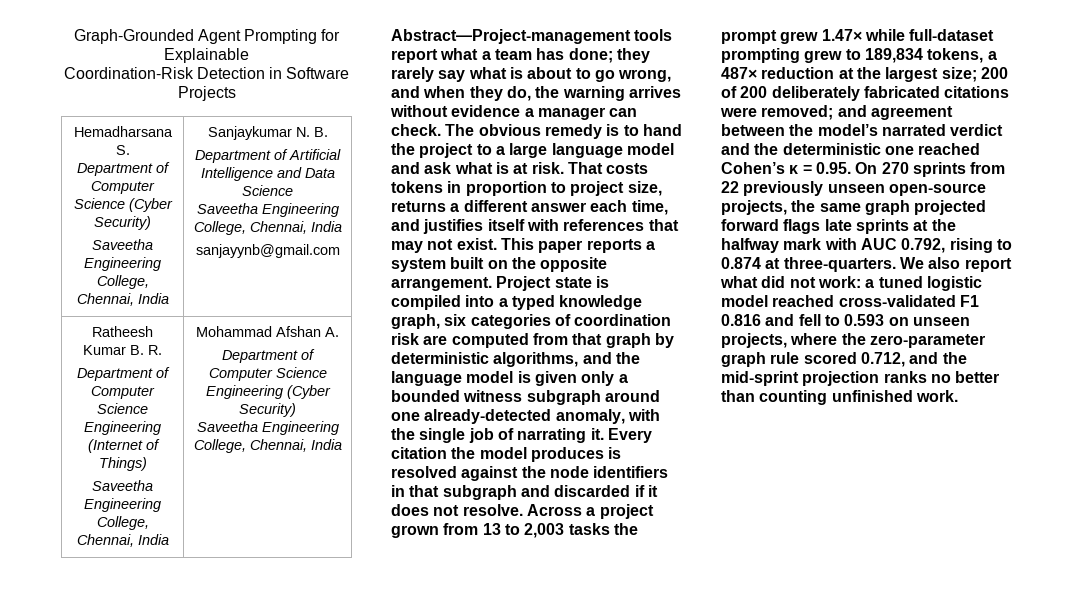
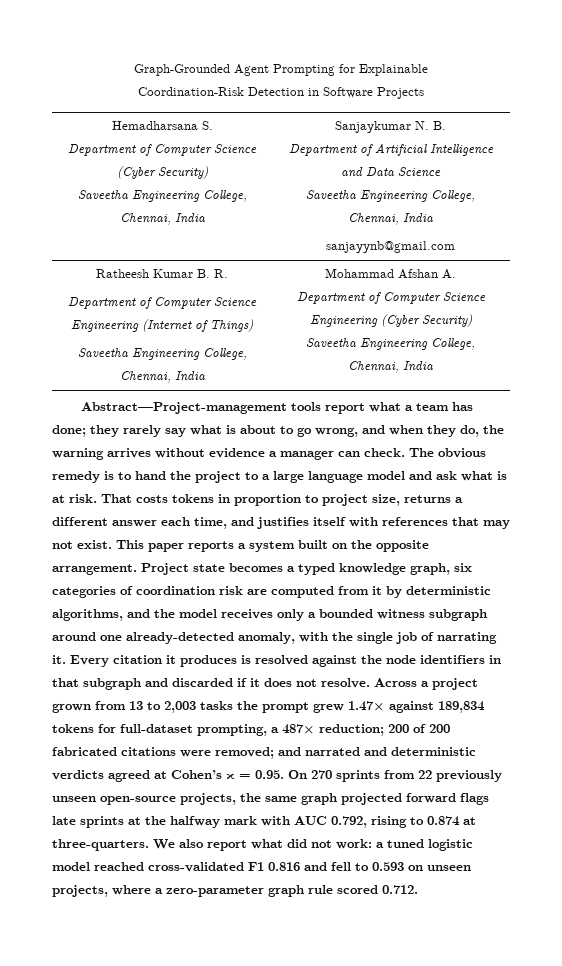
- Project state is compiled into a typed knowledge graph, six categories of coordination risk are computed from that graph by deterministic algorithms, and the language model is given only a bounded witness subgraph around one already-detected anomaly, with the single job of narrating it.
+ Project state becomes a typed knowledge graph, six categories of coordination risk are computed from it by deterministic algorithms, and the model receives only a bounded witness subgraph around one already-detected anomaly, with the single job of narrating it.
- Every citation the model produces is resolved against the node identifiers in that subgraph and discarded if it does not resolve.
+ Every citation it produces is resolved against the node identifiers in that subgraph and discarded if it does not resolve.
- Across a project grown from 13 to 2,003 tasks the prompt grew 1.47× while full-dataset prompting grew to 189,834 tokens, a 487× reduction at the largest size; 200 of 200 deliberately fabricated citations were removed; and agreement between the model’s narrated verdict and the deterministic one reached Cohen’s κ = 0.95. On 270 sprints from 22 previously unseen open-source projects, the same graph projected forward flags late sprints at the halfway mark with AUC 0.792, rising to 0.874 at three-quarters.
+ Across a project grown from 13 to 2,003 tasks the prompt grew 1.47× against 189,834 tokens for full-dataset prompting, a 487× reduction; 200 of 200 fabricated citations were removed; and narrated and deterministic verdicts agreed at Cohen’s κ = 0.95. On 270 sprints from 22 previously unseen open-source projects, the same graph projected forward flags late sprints at the halfway mark with AUC 0.792, rising to 0.874 at three-quarters.
- We also report what did not work: a tuned logistic model reached cross-validated F1 0.816 and fell to 0.593 on unseen projects, where the zero-parameter graph rule scored 0.712, and the mid-sprint projection ranks no better than counting unfinished work.
+ We also report what did not work: a tuned logistic model reached cross-validated F1 0.816 and fell to 0.593 on unseen projects, where a zero-parameter graph rule scored 0.712.

